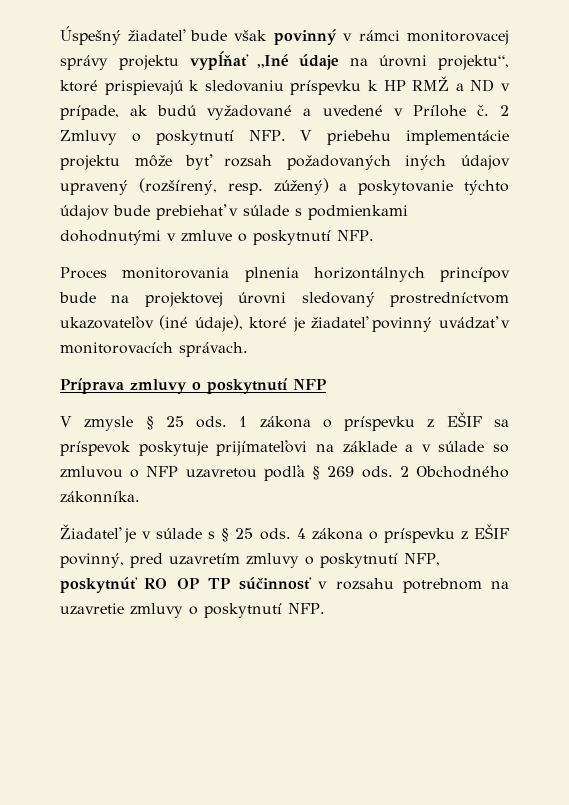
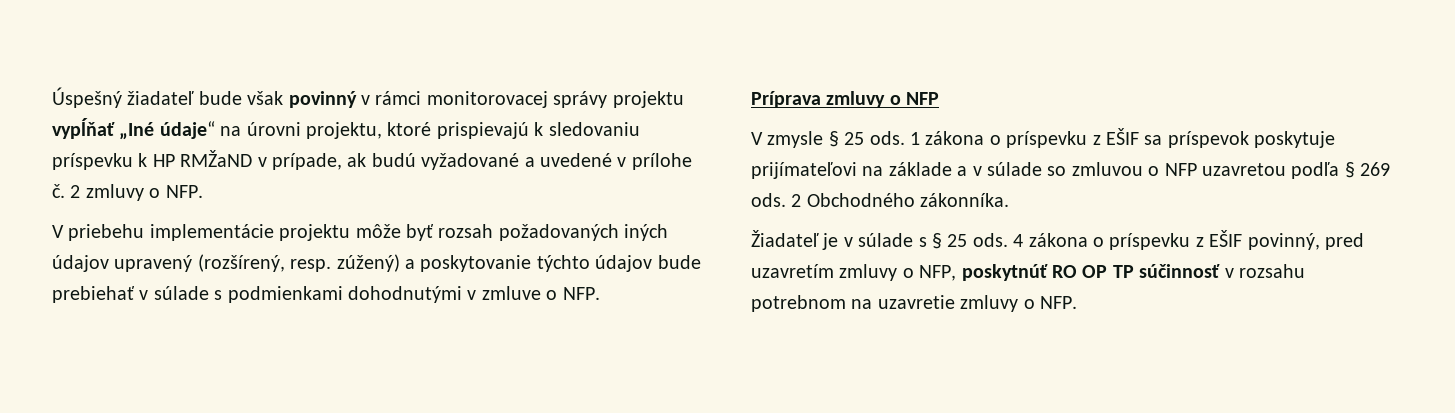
- Úspešný žiadateľ bude však povinný v rámci monitorovacej správy projektu vypĺňať „Iné údaje na úrovni projektu“, ktoré prispievajú k sledovaniu príspevku k HP RMŽ a ND v prípade, ak budú vyžadované a uvedené v Prílohe č.
+ Úspešný žiadateľ bude však povinný v rámci monitorovacej správy projektu vypĺňať „Iné údaje“ na úrovni projektu, ktoré prispievajú k sledovaniu príspevku k HP RMŽaND v prípade, ak budú vyžadované a uvedené v prílohe č.
- 2 Zmluvy o poskytnutí NFP. V priebehu implementácie projektu môže byť rozsah požadovaných iných údajov upravený (rozšírený, resp. zúžený) a poskytovanie týchto údajov bude prebiehať v súlade s podmienkami dohodnutými v zmluve o poskytnutí NFP.
- Proces monitorovania plnenia horizontálnych princípov bude na projektovej úrovni sledovaný prostredníctvom ukazovateľov (iné údaje), ktoré je žiadateľ povinný uvádzať v monitorovacích správach.
+ 2 zmluvy o NFP.
+ V priebehu implementácie projektu môže byť rozsah požadovaných iných údajov upravený (rozšírený, resp. zúžený) a poskytovanie týchto údajov bude prebiehať v súlade s podmienkami dohodnutými v zmluve o NFP.
- Príprava zmluvy o poskytnutí NFP
+ Príprava zmluvy o NFP
- 4 zákona o príspevku z EŠIF povinný, pred uzavretím zmluvy o poskytnutí NFP, poskytnúť RO OP TP súčinnosť v rozsahu potrebnom na uzavretie zmluvy o poskytnutí NFP.
+ 4 zákona o príspevku z EŠIF povinný, pred uzavretím zmluvy o NFP, poskytnúť RO OP TP súčinnosť v rozsahu potrebnom na uzavretie zmluvy o NFP.

